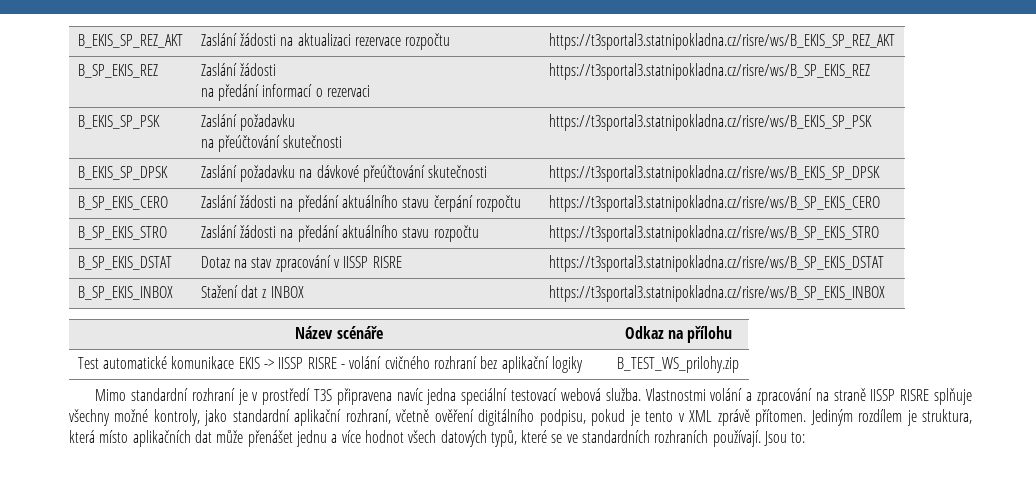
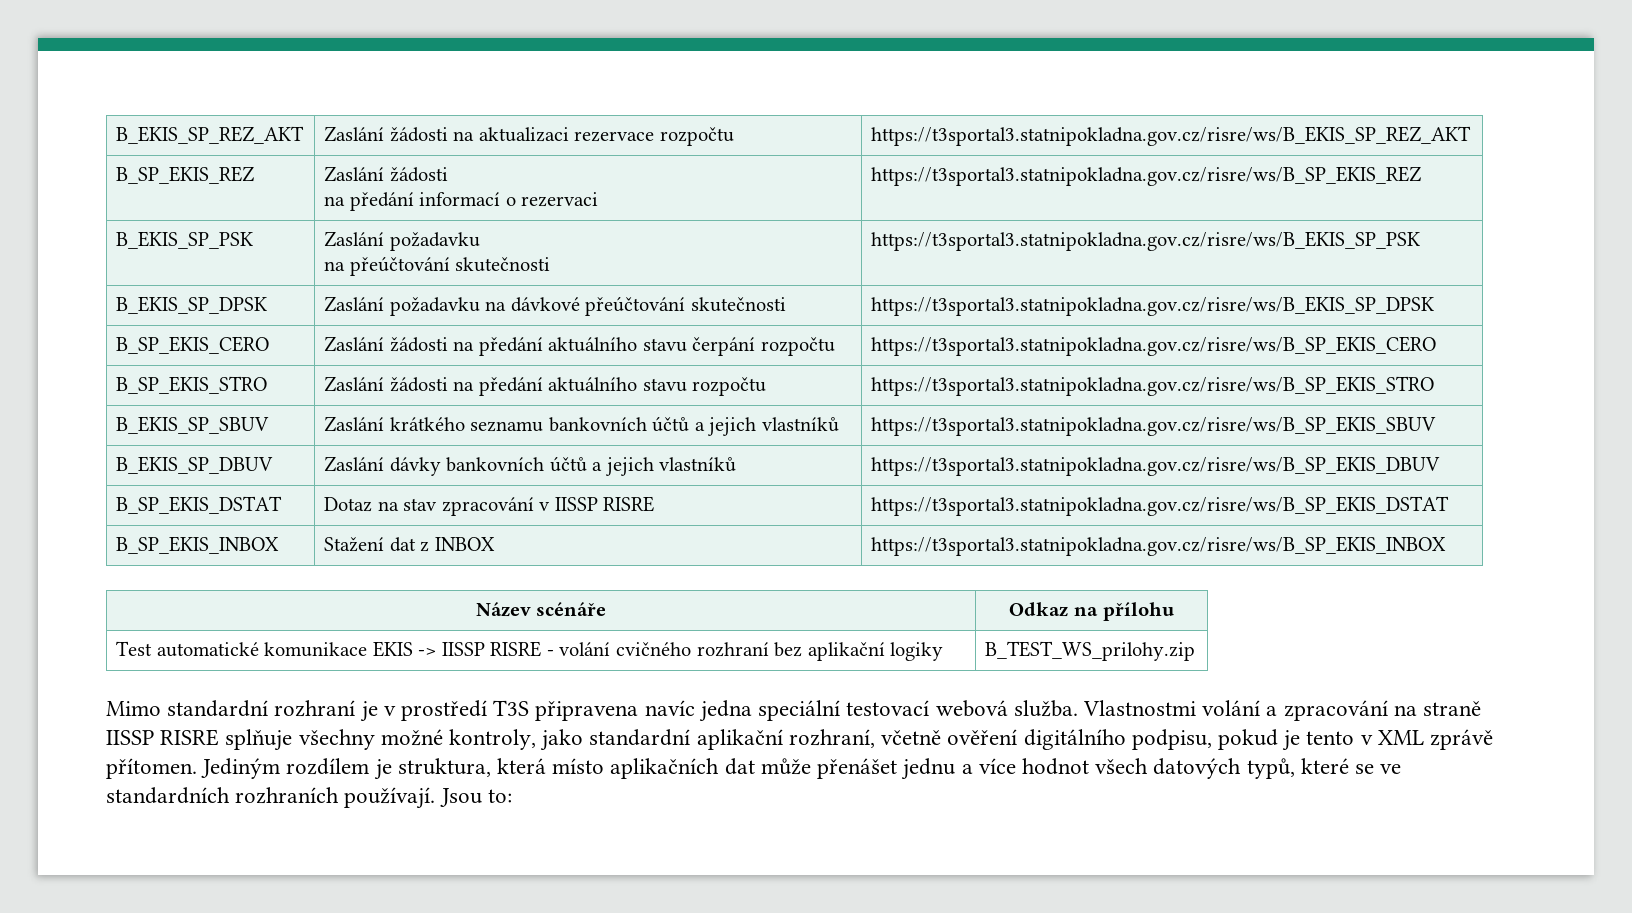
- B_EKIS_SP_REZ_AKT | Zaslání žádosti na aktualizaci rezervace rozpočtu | https://t3sportal3.statnipokladna.cz/risre/ws/B_EKIS_SP_REZ_AKT
+ B_EKIS_SP_REZ_AKT | Zaslání žádosti na aktualizaci rezervace rozpočtu | https://t3sportal3.statnipokladna.gov.cz/risre/ws/B_EKIS_SP_REZ_AKT
  B_SP_EKIS_REZ | Zaslání žádosti
- na předání informací o rezervaci | https://t3sportal3.statnipokladna.cz/risre/ws/B_SP_EKIS_REZ
+ na předání informací o rezervaci | https://t3sportal3.statnipokladna.gov.cz/risre/ws/B_SP_EKIS_REZ
  B_EKIS_SP_PSK | Zaslání požadavku
- na přeúčtování skutečnosti | https://t3sportal3.statnipokladna.cz/risre/ws/B_EKIS_SP_PSK
+ na přeúčtování skutečnosti | https://t3sportal3.statnipokladna.gov.cz/risre/ws/B_EKIS_SP_PSK
- B_EKIS_SP_DPSK | Zaslání požadavku na dávkové přeúčtování skutečnosti | https://t3sportal3.statnipokladna.cz/risre/ws/B_EKIS_SP_DPSK
+ B_EKIS_SP_DPSK | Zaslání požadavku na dávkové přeúčtování skutečnosti | https://t3sportal3.statnipokladna.gov.cz/risre/ws/B_EKIS_SP_DPSK
- B_SP_EKIS_CERO | Zaslání žádosti na předání aktuálního stavu čerpání rozpočtu | https://t3sportal3.statnipokladna.cz/risre/ws/B_SP_EKIS_CERO
+ B_SP_EKIS_CERO | Zaslání žádosti na předání aktuálního stavu čerpání rozpočtu | https://t3sportal3.statnipokladna.gov.cz/risre/ws/B_SP_EKIS_CERO
- B_SP_EKIS_STRO | Zaslání žádosti na předání aktuálního stavu rozpočtu | https://t3sportal3.statnipokladna.cz/risre/ws/B_SP_EKIS_STRO
+ B_SP_EKIS_STRO | Zaslání žádosti na předání aktuálního stavu rozpočtu | https://t3sportal3.statnipokladna.gov.cz/risre/ws/B_SP_EKIS_STRO
+ B_EKIS_SP_SBUV | Zaslání krátkého seznamu bankovních účtů a jejich vlastníků | https://t3sportal3.statnipokladna.gov.cz/risre/ws/B_SP_EKIS_SBUV
+ B_EKIS_SP_DBUV | Zaslání dávky bankovních účtů a jejich vlastníků | https://t3sportal3.statnipokladna.gov.cz/risre/ws/B_SP_EKIS_DBUV
- B_SP_EKIS_DSTAT | Dotaz na stav zpracování v IISSP RISRE | https://t3sportal3.statnipokladna.cz/risre/ws/B_SP_EKIS_DSTAT
+ B_SP_EKIS_DSTAT | Dotaz na stav zpracování v IISSP RISRE | https://t3sportal3.statnipokladna.gov.cz/risre/ws/B_SP_EKIS_DSTAT
- B_SP_EKIS_INBOX | Stažení dat z INBOX | https://t3sportal3.statnipokladna.cz/risre/ws/B_SP_EKIS_INBOX
+ B_SP_EKIS_INBOX | Stažení dat z INBOX | https://t3sportal3.statnipokladna.gov.cz/risre/ws/B_SP_EKIS_INBOX

